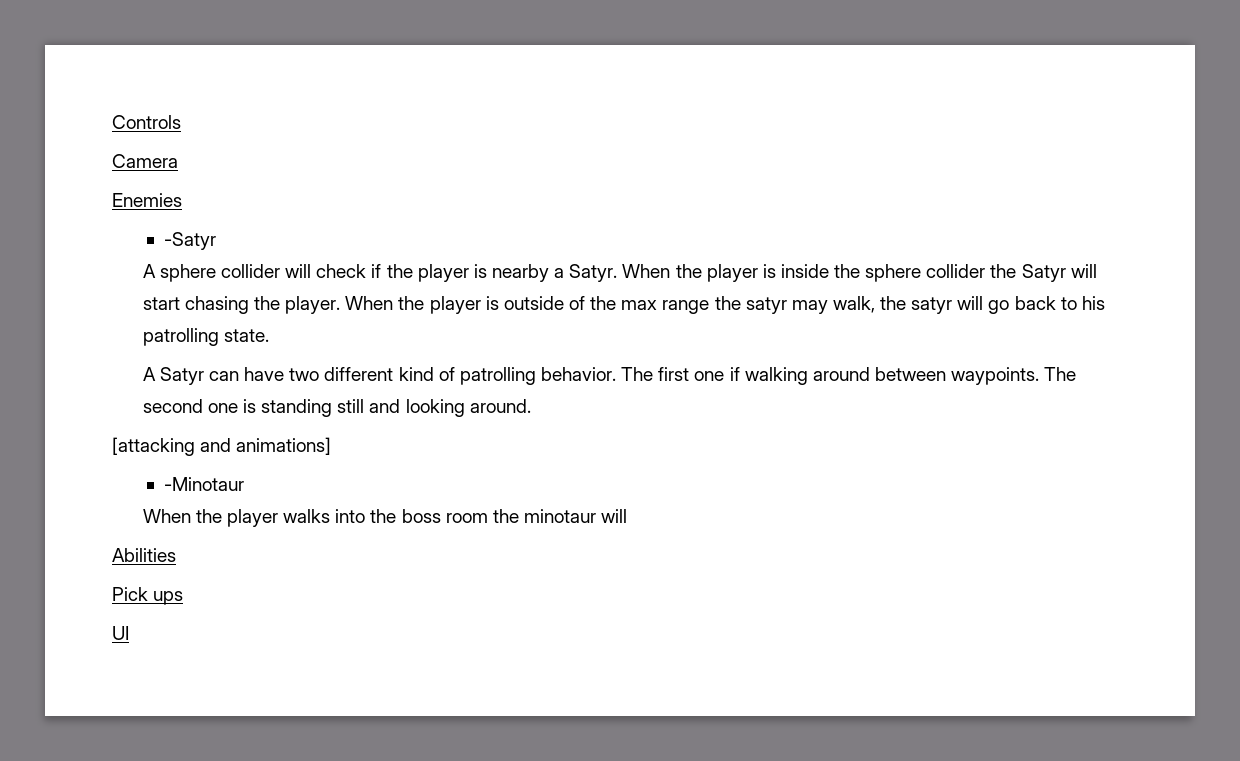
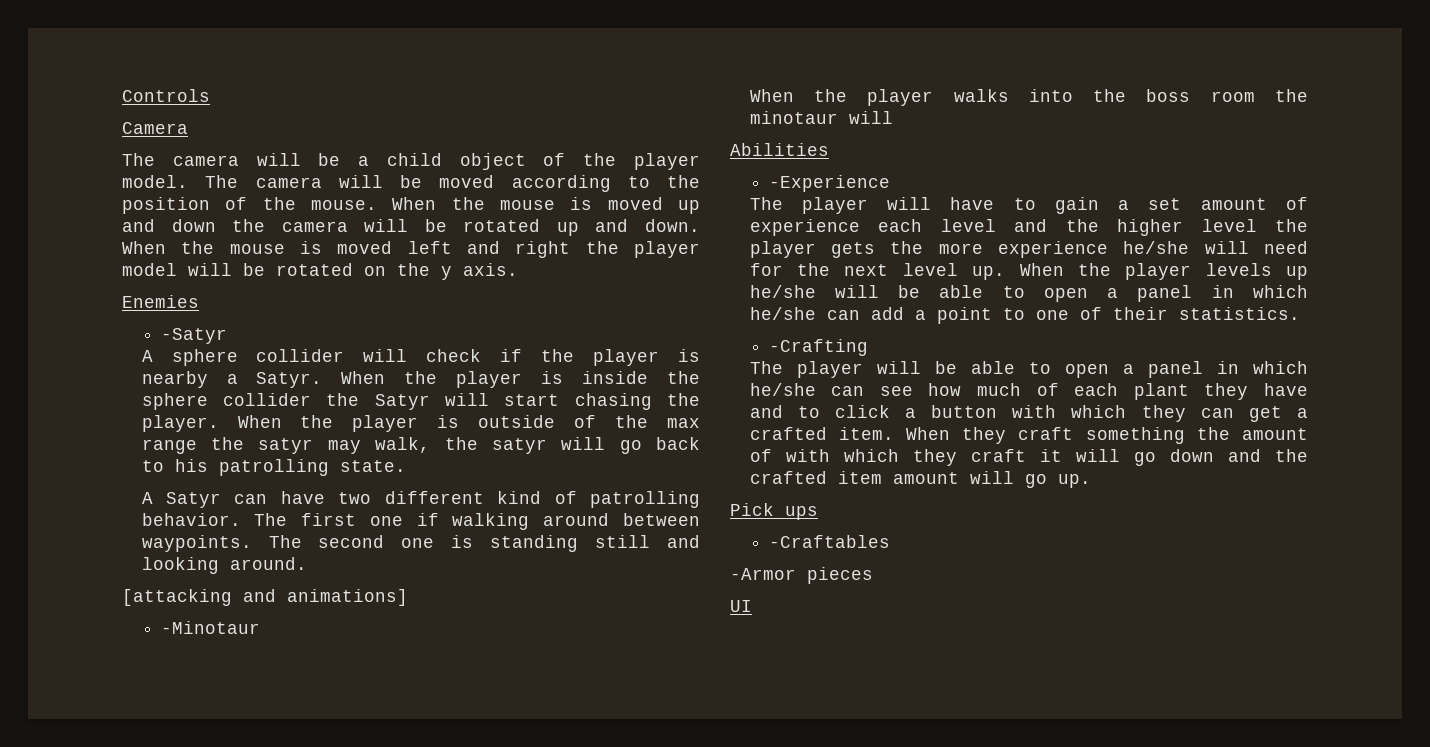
+ The camera will be a child object of the player model. The camera will be moved according to the position of the mouse. When the mouse is moved up and down the camera will be rotated up and down. When the mouse is moved left and right the player model will be rotated on the y axis.
+ -Experience
+ The player will have to gain a set amount of experience each level and the higher level the player gets the more experience he/she will need for the next level up. When the player levels up he/she will be able to open a panel in which he/she can add a point to one of their statistics.
+ -Crafting
+ The player will be able to open a panel in which he/she can see how much of each plant they have and to click a button with which they can get a crafted item. When they craft something the amount of with which they craft it will go down and the crafted item amount will go up.
+ -Craftables
+ -Armor pieces

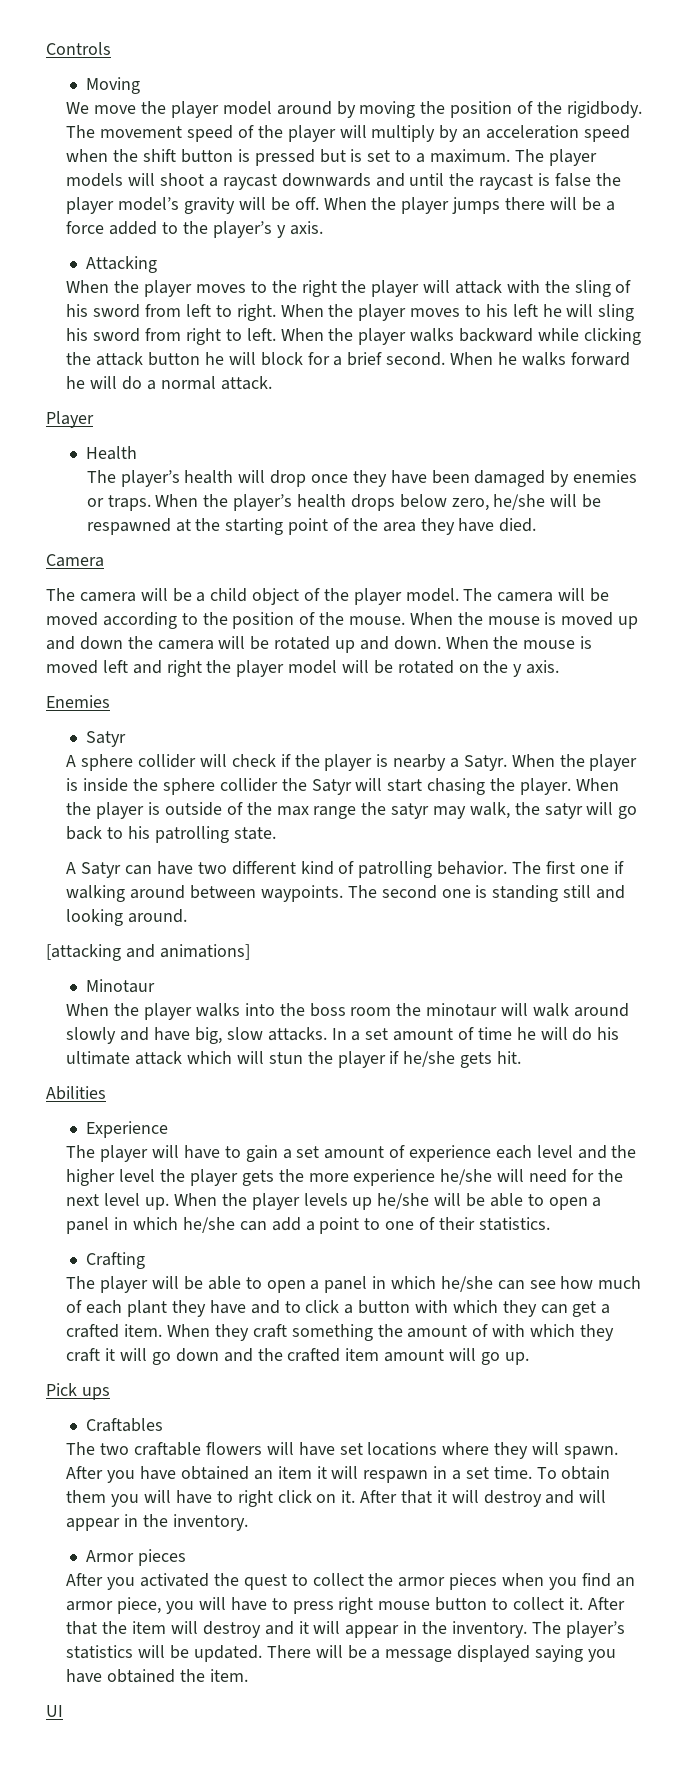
+ Moving
+ We move the player model around by moving the position of the rigidbody. The movement speed of the player will multiply by an acceleration speed when the shift button is pressed but is set to a maximum. The player models will shoot a raycast downwards and until the raycast is false the player model’s gravity will be off. When the player jumps there will be a force added to the player’s y axis.
+ Attacking
+ When the player moves to the right the player will attack with the sling of his sword from left to right. When the player moves to his left he will sling his sword from right to left. When the player walks backward while clicking the attack button he will block for a brief second. When he walks forward he will do a normal attack.
+ Player
+ Health
+ The player’s health will drop once they have been damaged by enemies or traps. When the player’s health drops below zero, he/she will be respawned at the starting point of the area they have died.
  Enemies
- -Satyr
+ Satyr
- -Minotaur
+ Minotaur
- When the player walks into the boss room the minotaur will
+ When the player walks into the boss room the minotaur will walk around slowly and have big, slow attacks. In a set amount of time he will do his ultimate attack which will stun the player if he/she gets hit.
- -Experience
+ Experience
- -Crafting
+ Crafting
- -Craftables
- -Armor pieces
+ Craftables
+ The two craftable flowers will have set locations where they will spawn. After you have obtained an item it will respawn in a set time. To obtain them you will have to right click on it. After that it will destroy and will appear in the inventory.
+ Armor pieces
+ After you activated the quest to collect the armor pieces when you find an armor piece, you will have to press right mouse button to collect it. After that the item will destroy and it will appear in the inventory. The player’s statistics will be updated. There will be a message displayed saying you have obtained the item.

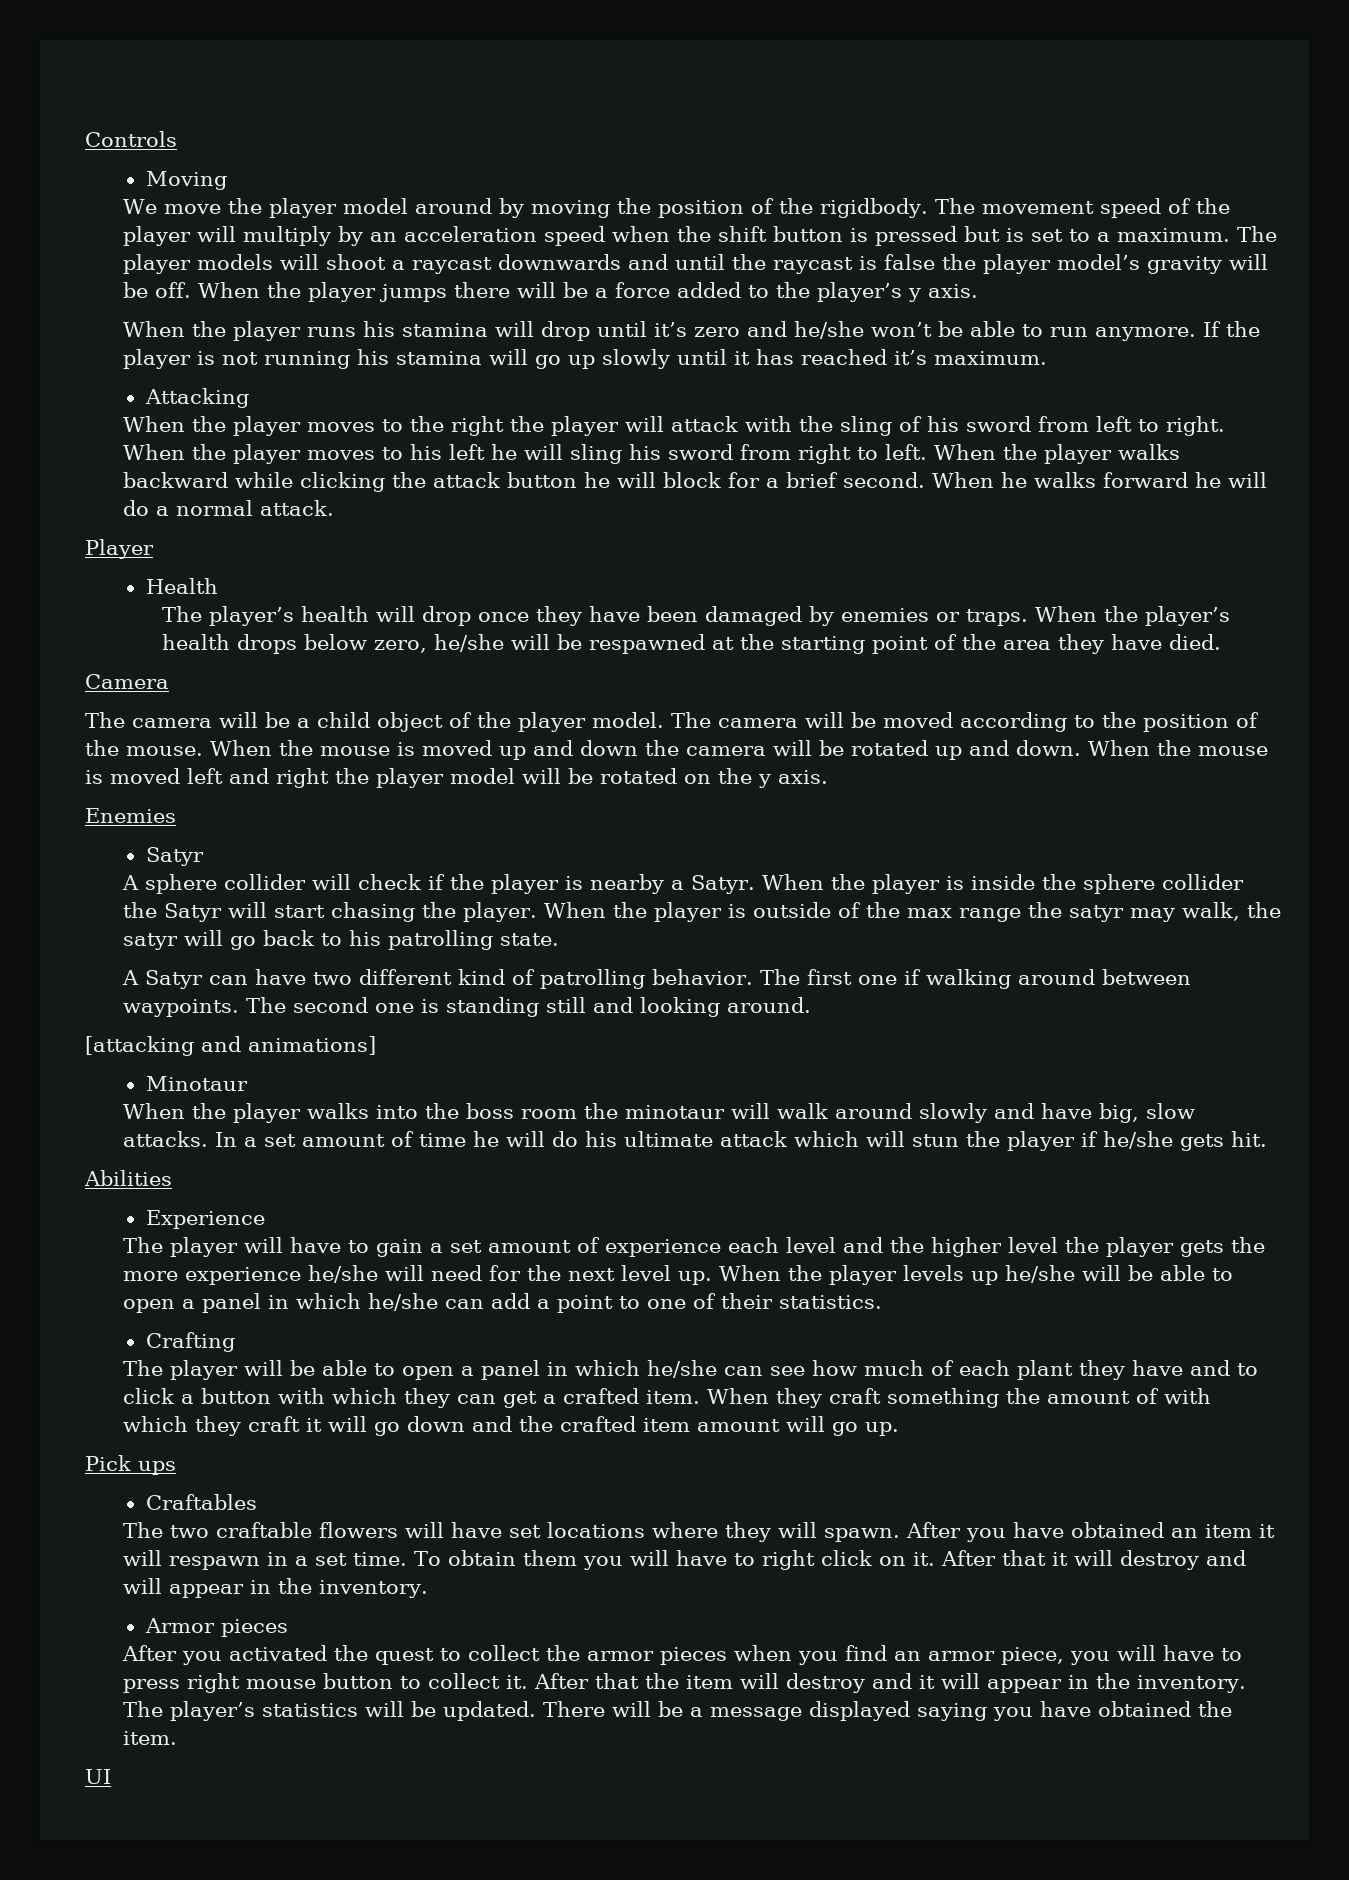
+ When the player runs his stamina will drop until it’s zero and he/she won’t be able to run anymore. If the player is not running his stamina will go up slowly until it has reached it’s maximum.

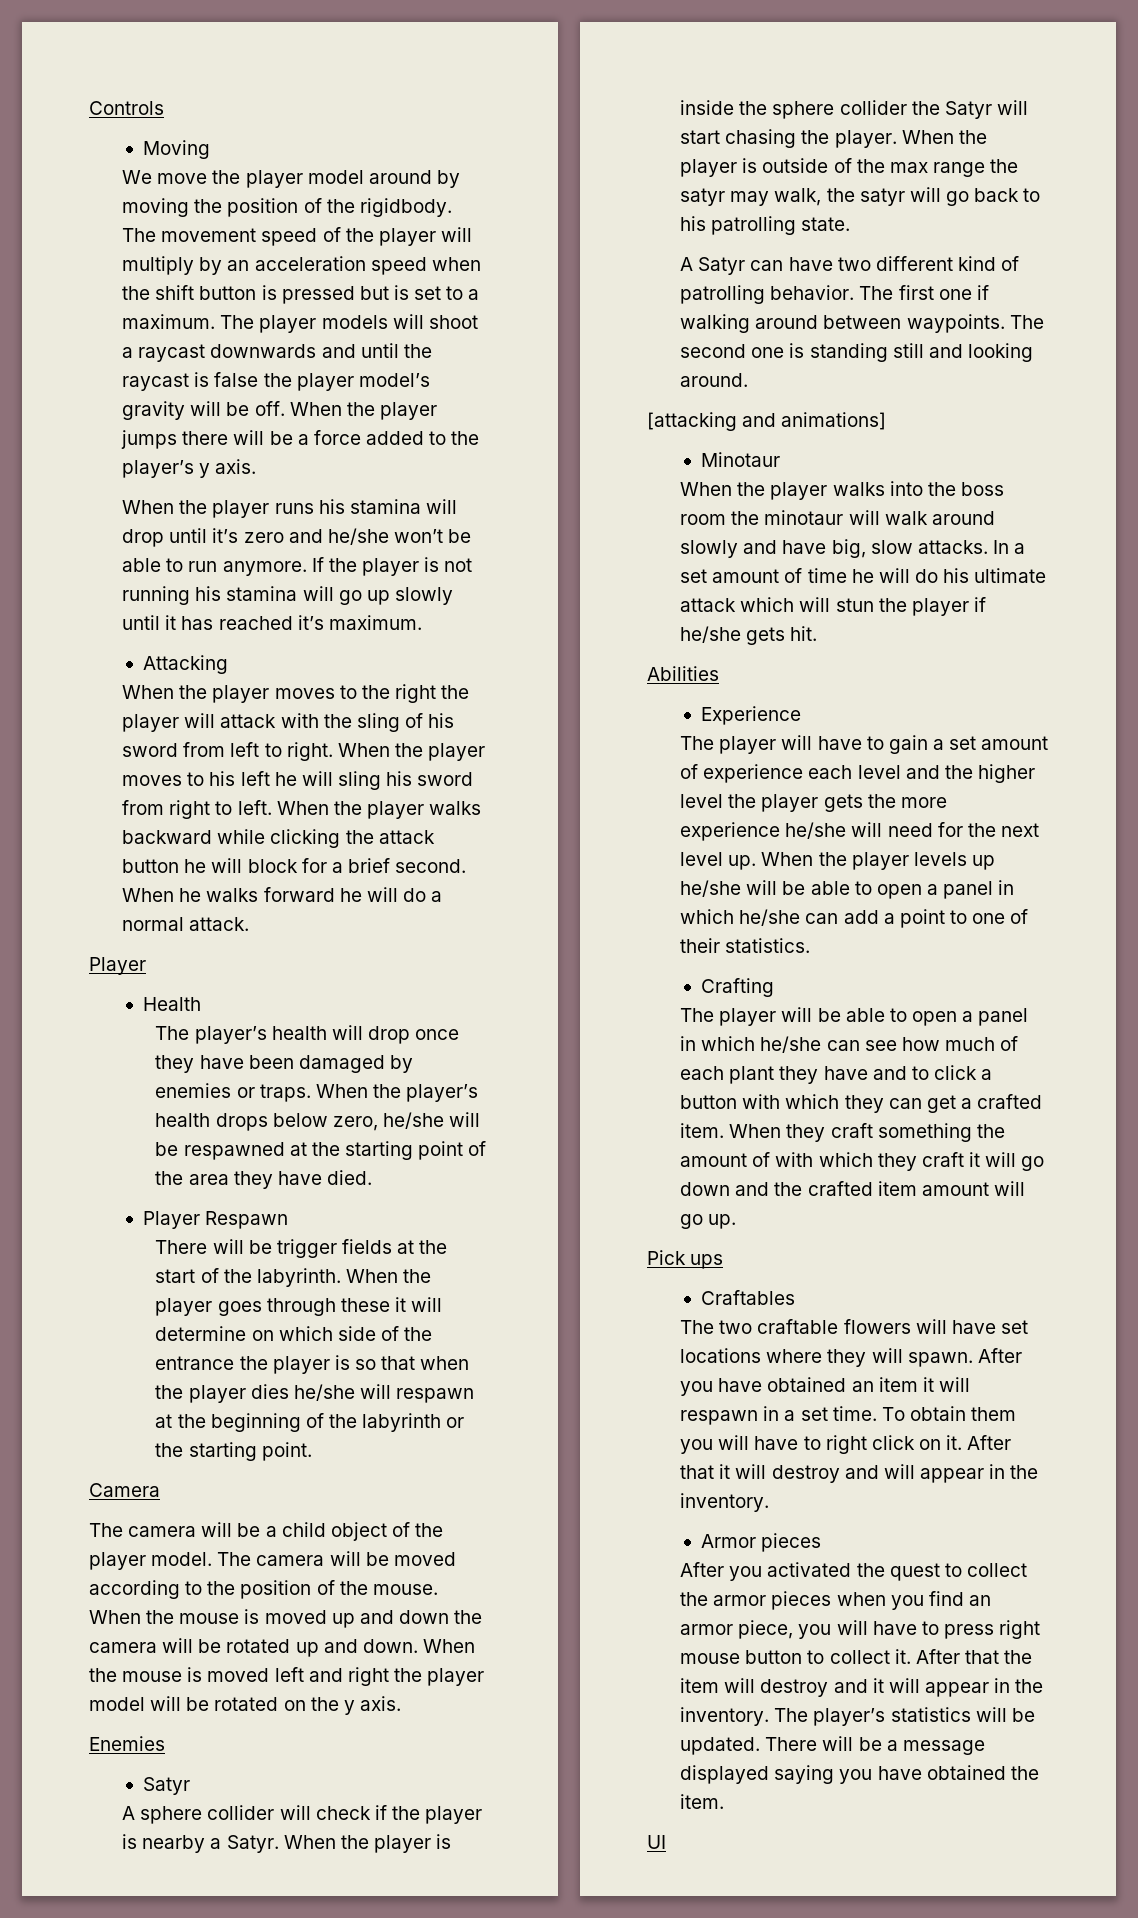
+ Player Respawn
+ There will be trigger fields at the start of the labyrinth. When the player goes through these it will determine on which side of the entrance the player is so that when the player dies he/she will respawn at the beginning of the labyrinth or the starting point.

